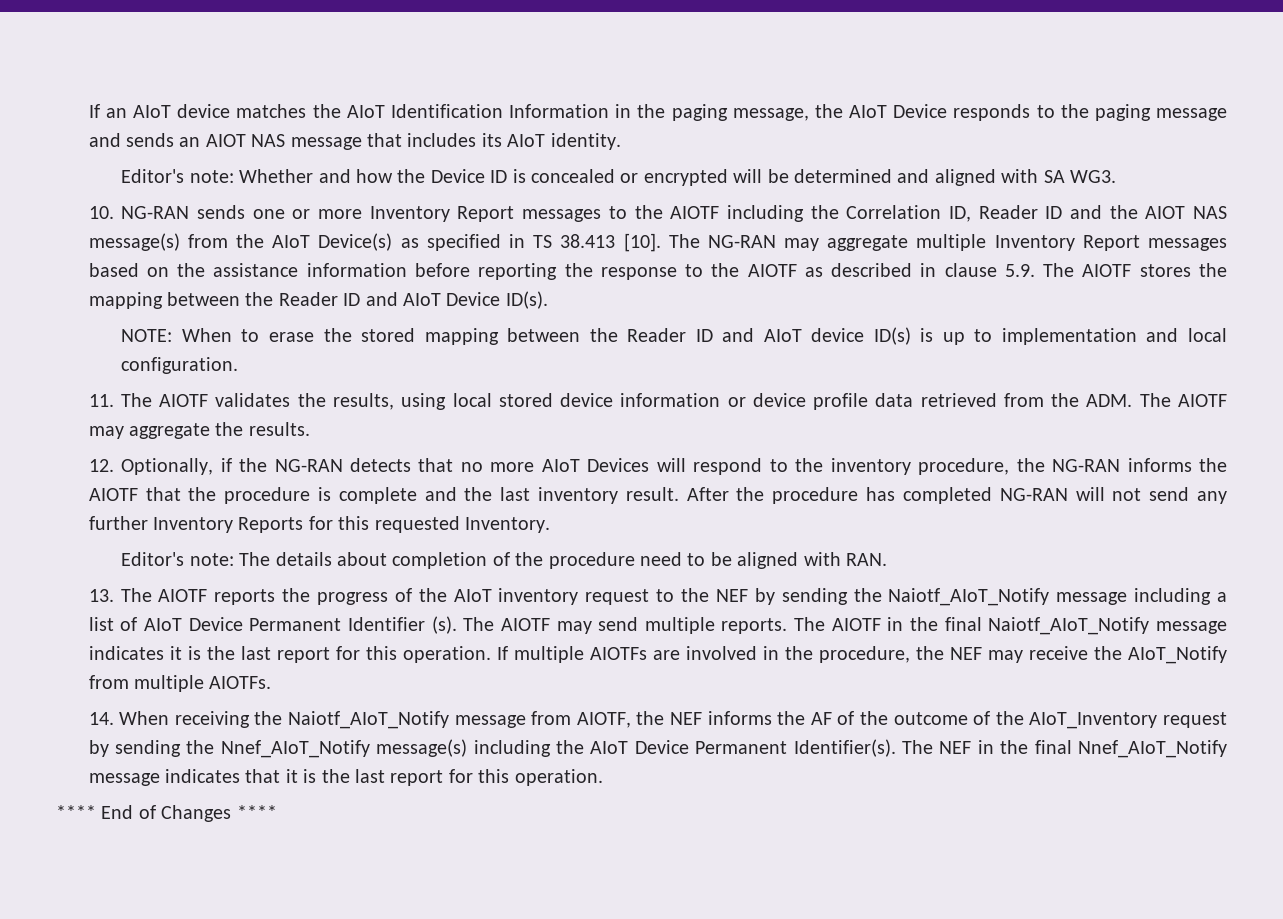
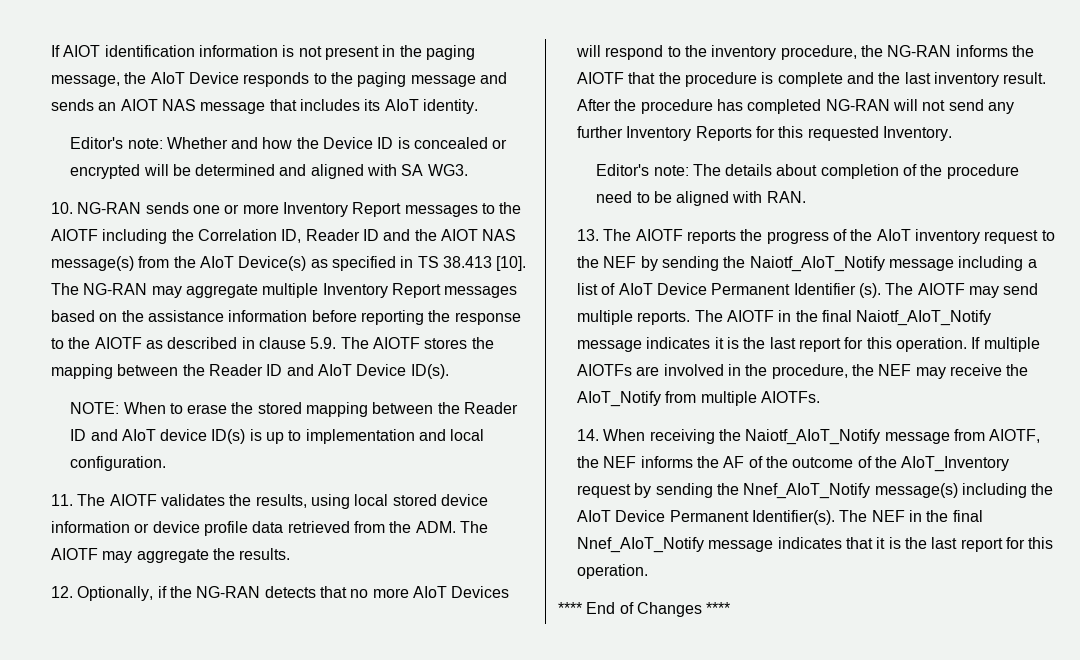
- If an AIoT device matches the AIoT Identification Information in the paging message, the AIoT Device responds to the paging message and sends an AIOT NAS message that includes its AIoT identity.
+ If AIOT identification information is not present in the paging message, the AIoT Device responds to the paging message and sends an AIOT NAS message that includes its AIoT identity.

